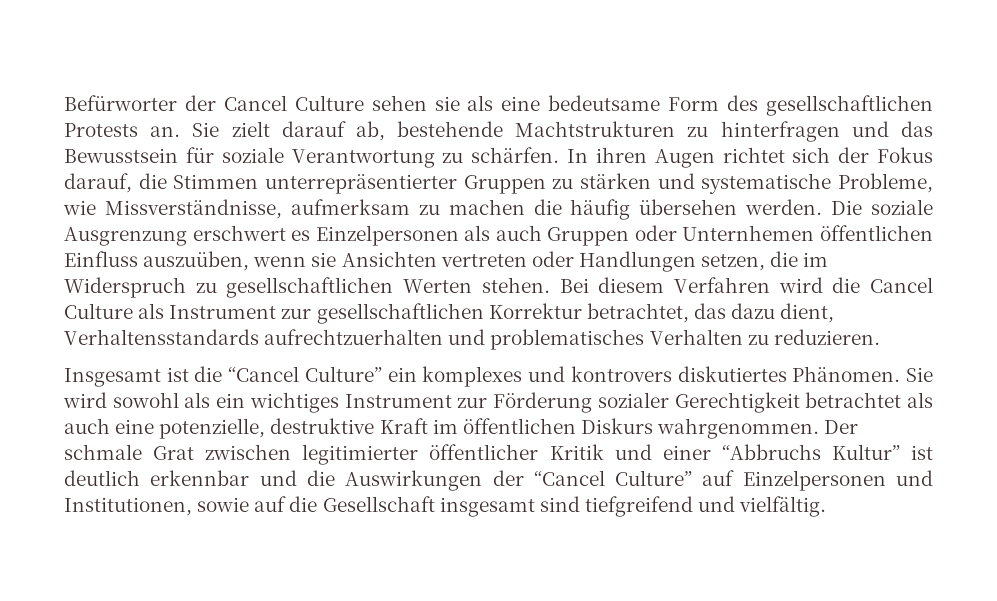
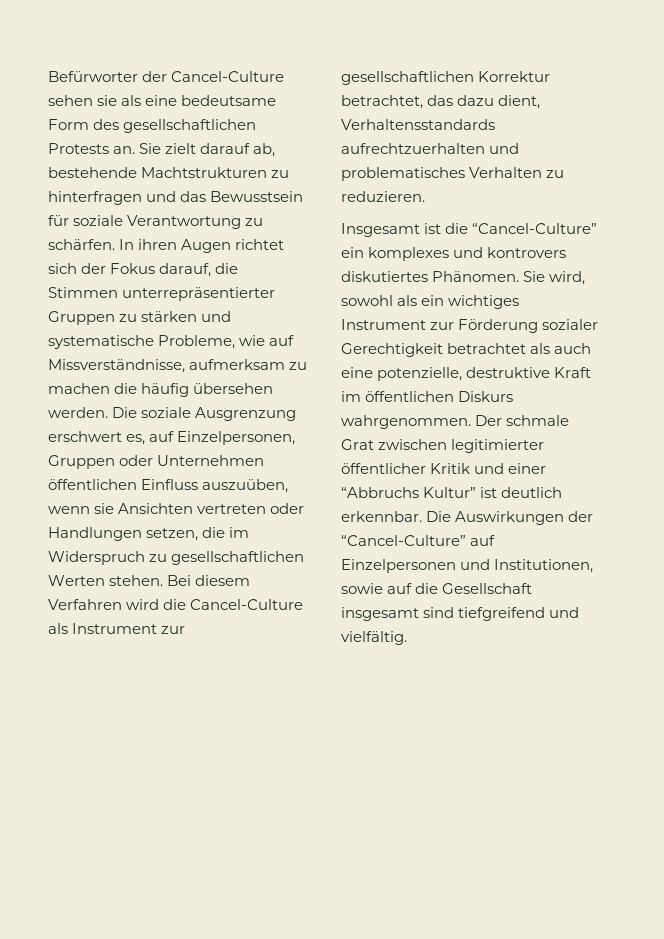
- Befürworter der Cancel Culture sehen sie als eine bedeutsame Form des gesellschaftlichen Protests an.
+ Befürworter der Cancel-Culture sehen sie als eine bedeutsame Form des gesellschaftlichen Protests an.
- In ihren Augen richtet sich der Fokus darauf, die Stimmen unterrepräsentierter Gruppen zu stärken und systematische Probleme, wie Missverständnisse, aufmerksam zu machen die häufig übersehen werden.
+ In ihren Augen richtet sich der Fokus darauf, die Stimmen unterrepräsentierter Gruppen zu stärken und systematische Probleme, wie auf Missverständnisse, aufmerksam zu machen die häufig übersehen werden.
- Die soziale Ausgrenzung erschwert es Einzelpersonen als auch Gruppen oder Unternhemen öffentlichen Einfluss auszuüben, wenn sie Ansichten vertreten oder Handlungen setzen, die im Widerspruch zu gesellschaftlichen Werten stehen.
+ Die soziale Ausgrenzung erschwert es, auf Einzelpersonen, Gruppen oder Unternehmen öffentlichen Einfluss auszuüben, wenn sie Ansichten vertreten oder Handlungen setzen, die im Widerspruch zu gesellschaftlichen Werten stehen.
- Bei diesem Verfahren wird die Cancel Culture als Instrument zur gesellschaftlichen Korrektur betrachtet, das dazu dient, Verhaltensstandards aufrechtzuerhalten und problematisches Verhalten zu reduzieren.
+ Bei diesem Verfahren wird die Cancel-Culture als Instrument zur gesellschaftlichen Korrektur betrachtet, das dazu dient, Verhaltensstandards aufrechtzuerhalten und problematisches Verhalten zu reduzieren.
- Insgesamt ist die “Cancel Culture” ein komplexes und kontrovers diskutiertes Phänomen.
+ Insgesamt ist die “Cancel-Culture” ein komplexes und kontrovers diskutiertes Phänomen.
- Sie wird sowohl als ein wichtiges Instrument zur Förderung sozialer Gerechtigkeit betrachtet als auch eine potenzielle, destruktive Kraft im öffentlichen Diskurs wahrgenommen.
+ Sie wird, sowohl als ein wichtiges Instrument zur Förderung sozialer Gerechtigkeit betrachtet als auch eine potenzielle, destruktive Kraft im öffentlichen Diskurs wahrgenommen.
- Der schmale Grat zwischen legitimierter öffentlicher Kritik und einer “Abbruchs Kultur” ist deutlich erkennbar und die Auswirkungen der “Cancel Culture” auf Einzelpersonen und Institutionen, sowie auf die Gesellschaft insgesamt sind tiefgreifend und vielfältig.
+ Der schmale Grat zwischen legitimierter öffentlicher Kritik und einer “Abbruchs Kultur” ist deutlich erkennbar. Die Auswirkungen der “Cancel-Culture” auf Einzelpersonen und Institutionen, sowie auf die Gesellschaft insgesamt sind tiefgreifend und vielfältig.

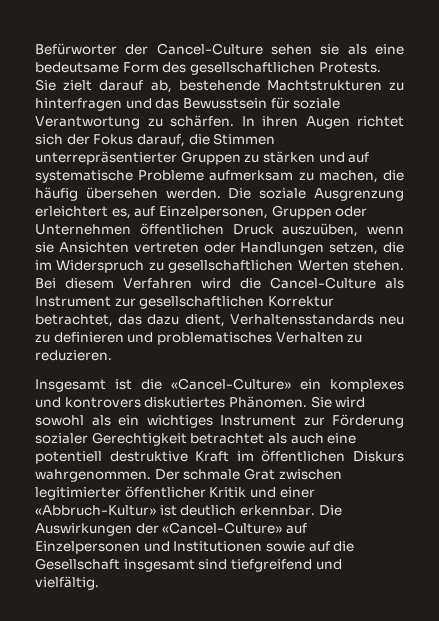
- Befürworter der Cancel-Culture sehen sie als eine bedeutsame Form des gesellschaftlichen Protests an.
+ Befürworter der Cancel-Culture sehen sie als eine bedeutsame Form des gesellschaftlichen Protests.
- In ihren Augen richtet sich der Fokus darauf, die Stimmen unterrepräsentierter Gruppen zu stärken und systematische Probleme, wie auf Missverständnisse, aufmerksam zu machen die häufig übersehen werden.
+ In ihren Augen richtet sich der Fokus darauf, die Stimmen unterrepräsentierter Gruppen zu stärken und auf systematische Probleme aufmerksam zu machen, die häufig übersehen werden.
- Die soziale Ausgrenzung erschwert es, auf Einzelpersonen, Gruppen oder Unternehmen öffentlichen Einfluss auszuüben, wenn sie Ansichten vertreten oder Handlungen setzen, die im Widerspruch zu gesellschaftlichen Werten stehen.
+ Die soziale Ausgrenzung erleichtert es, auf Einzelpersonen, Gruppen oder Unternehmen öffentlichen Druck auszuüben, wenn sie Ansichten vertreten oder Handlungen setzen, die im Widerspruch zu gesellschaftlichen Werten stehen.
- Bei diesem Verfahren wird die Cancel-Culture als Instrument zur gesellschaftlichen Korrektur betrachtet, das dazu dient, Verhaltensstandards aufrechtzuerhalten und problematisches Verhalten zu reduzieren.
+ Bei diesem Verfahren wird die Cancel-Culture als Instrument zur gesellschaftlichen Korrektur betrachtet, das dazu dient, Verhaltensstandards neu zu definieren und problematisches Verhalten zu reduzieren.
- Insgesamt ist die “Cancel-Culture” ein komplexes und kontrovers diskutiertes Phänomen.
+ Insgesamt ist die «Cancel-Culture» ein komplexes und kontrovers diskutiertes Phänomen.
- Sie wird, sowohl als ein wichtiges Instrument zur Förderung sozialer Gerechtigkeit betrachtet als auch eine potenzielle, destruktive Kraft im öffentlichen Diskurs wahrgenommen.
+ Sie wird sowohl als ein wichtiges Instrument zur Förderung sozialer Gerechtigkeit betrachtet als auch eine potentiell destruktive Kraft im öffentlichen Diskurs wahrgenommen.
- Der schmale Grat zwischen legitimierter öffentlicher Kritik und einer “Abbruchs Kultur” ist deutlich erkennbar.
+ Der schmale Grat zwischen legitimierter öffentlicher Kritik und einer «Abbruch-Kultur» ist deutlich erkennbar.
- Die Auswirkungen der “Cancel-Culture” auf Einzelpersonen und Institutionen, sowie auf die Gesellschaft insgesamt sind tiefgreifend und vielfältig.
+ Die Auswirkungen der «Cancel-Culture» auf Einzelpersonen und Institutionen sowie auf die Gesellschaft insgesamt sind tiefgreifend und vielfältig.

